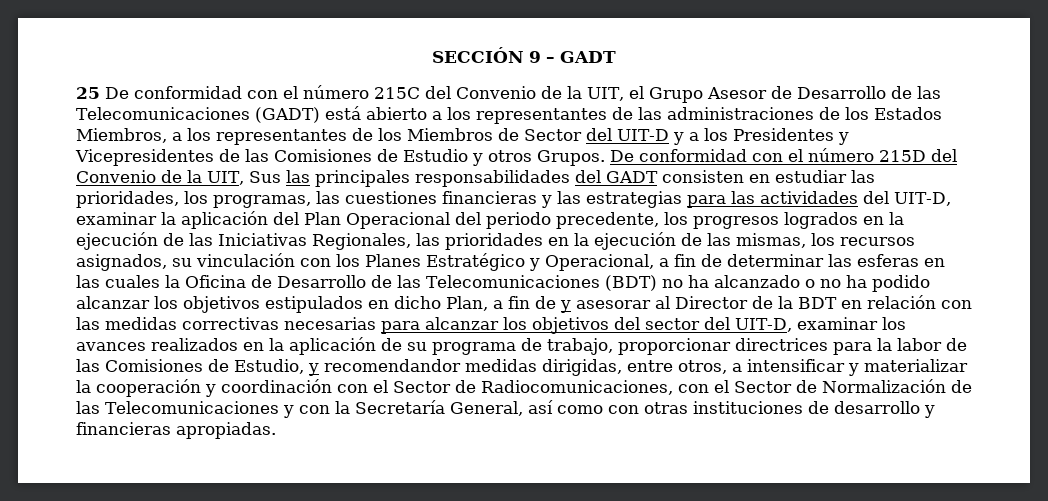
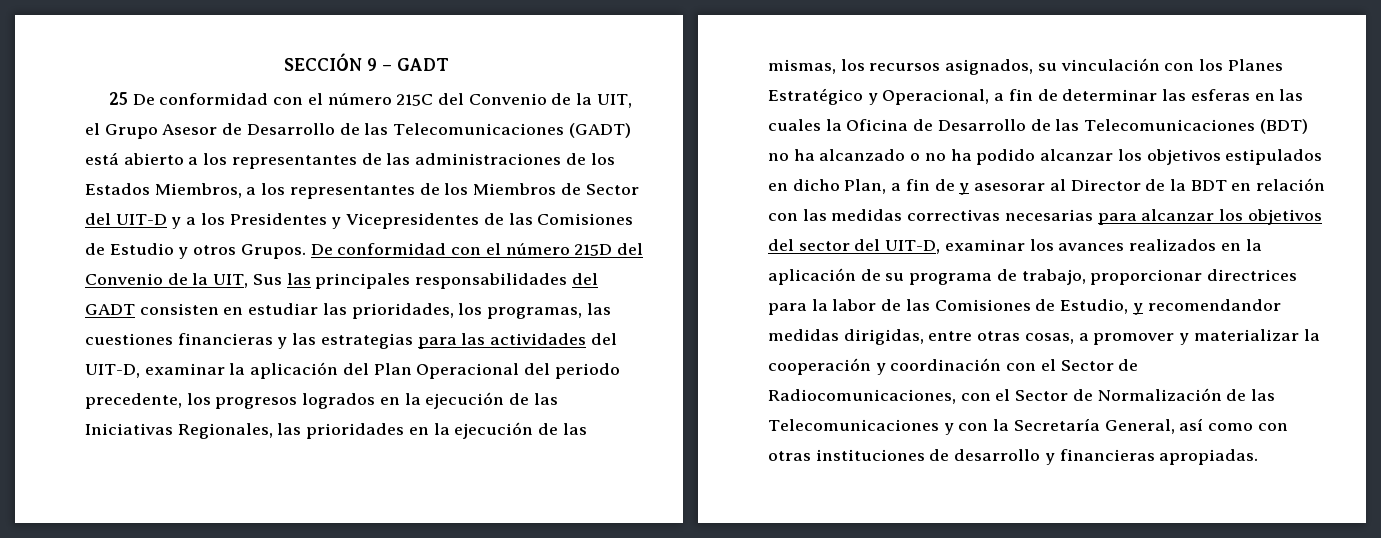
- De conformidad con el número 215D del Convenio de la UIT, Sus las principales responsabilidades del GADT consisten en estudiar las prioridades, los programas, las cuestiones financieras y las estrategias para las actividades del UIT-D, examinar la aplicación del Plan Operacional del periodo precedente, los progresos logrados en la ejecución de las Iniciativas Regionales, las prioridades en la ejecución de las mismas, los recursos asignados, su vinculación con los Planes Estratégico y Operacional, a fin de determinar las esferas en las cuales la Oficina de Desarrollo de las Telecomunicaciones (BDT) no ha alcanzado o no ha podido alcanzar los objetivos estipulados en dicho Plan, a fin de y asesorar al Director de la BDT en relación con las medidas correctivas necesarias para alcanzar los objetivos del sector del UIT-D, examinar los avances realizados en la aplicación de su programa de trabajo, proporcionar directrices para la labor de las Comisiones de Estudio, y recomendandor medidas dirigidas, entre otros, a intensificar y materializar la cooperación y coordinación con el Sector de Radiocomunicaciones, con el Sector de Normalización de las Telecomunicaciones y con la Secretaría General, así como con otras instituciones de desarrollo y financieras apropiadas.
+ De conformidad con el número 215D del Convenio de la UIT, Sus las principales responsabilidades del GADT consisten en estudiar las prioridades, los programas, las cuestiones financieras y las estrategias para las actividades del UIT-D, examinar la aplicación del Plan Operacional del periodo precedente, los progresos logrados en la ejecución de las Iniciativas Regionales, las prioridades en la ejecución de las mismas, los recursos asignados, su vinculación con los Planes Estratégico y Operacional, a fin de determinar las esferas en las cuales la Oficina de Desarrollo de las Telecomunicaciones (BDT) no ha alcanzado o no ha podido alcanzar los objetivos estipulados en dicho Plan, a fin de y asesorar al Director de la BDT en relación con las medidas correctivas necesarias para alcanzar los objetivos del sector del UIT-D, examinar los avances realizados en la aplicación de su programa de trabajo, proporcionar directrices para la labor de las Comisiones de Estudio, y recomendandor medidas dirigidas, entre otras cosas, a promover y materializar la cooperación y coordinación con el Sector de Radiocomunicaciones, con el Sector de Normalización de las Telecomunicaciones y con la Secretaría General, así como con otras instituciones de desarrollo y financieras apropiadas.

